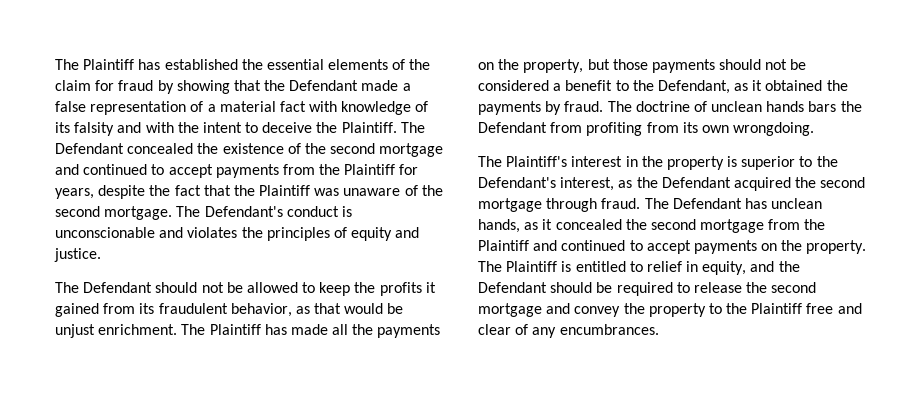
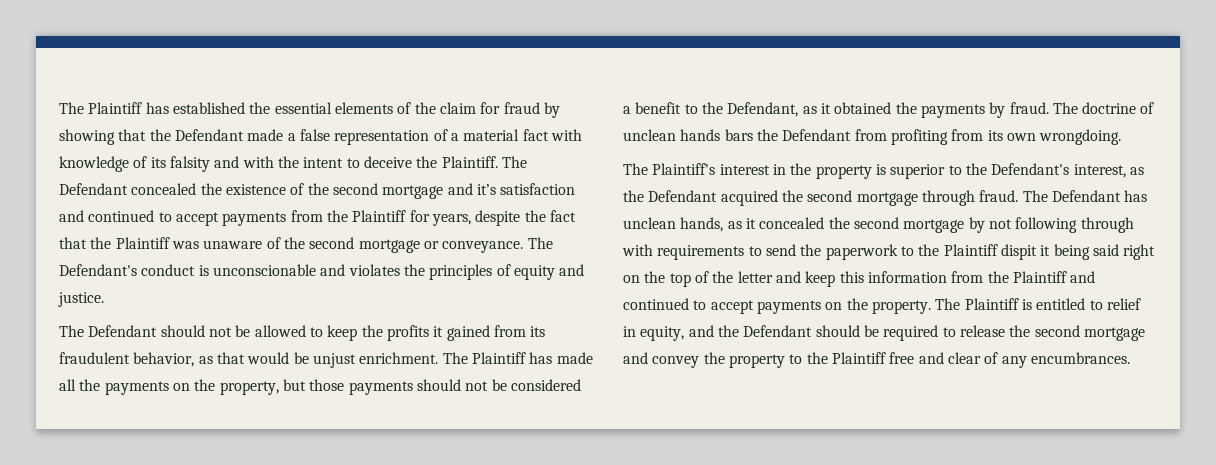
- The Defendant concealed the existence of the second mortgage and continued to accept payments from the Plaintiff for years, despite the fact that the Plaintiff was unaware of the second mortgage.
+ The Defendant concealed the existence of the second mortgage and it’s satisfaction and continued to accept payments from the Plaintiff for years, despite the fact that the Plaintiff was unaware of the second mortgage or conveyance.
- The Defendant has unclean hands, as it concealed the second mortgage from the Plaintiff and continued to accept payments on the property.
+ The Defendant has unclean hands, as it concealed the second mortgage by not following through with requirements to send the paperwork to the Plaintiff dispit it being said right on the top of the letter and keep this information from the Plaintiff and continued to accept payments on the property.

